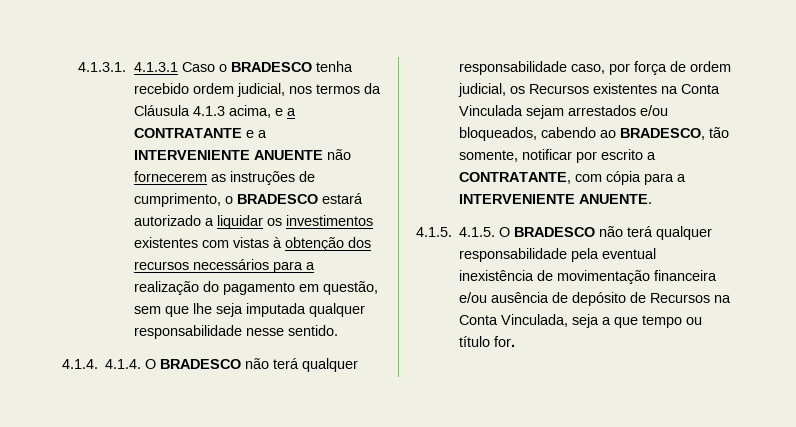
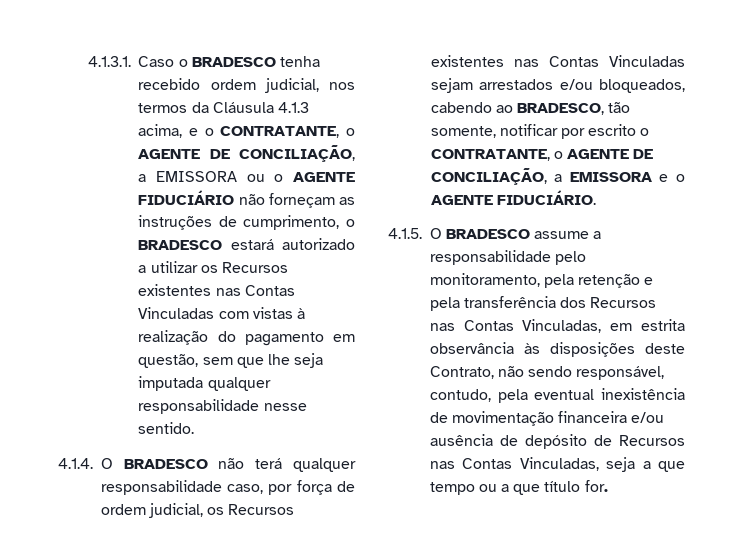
- 4.1.3.1. 4.1.3.1 Caso o BRADESCO tenha recebido ordem judicial, nos termos da Cláusula 4.1.3 acima, e a CONTRATANTE e a INTERVENIENTE ANUENTE não fornecerem as instruções de cumprimento, o BRADESCO estará autorizado a liquidar os investimentos existentes com vistas à obtenção dos recursos necessários para a realização do pagamento em questão, sem que lhe seja imputada qualquer responsabilidade nesse sentido.
+ 4.1.3.1. Caso o BRADESCO tenha recebido ordem judicial, nos termos da Cláusula 4.1.3 acima, e o CONTRATANTE, o AGENTE DE CONCILIAÇÃO, a EMISSORA ou o AGENTE FIDUCIÁRIO não forneçam as instruções de cumprimento, o BRADESCO estará autorizado a utilizar os Recursos existentes nas Contas Vinculadas com vistas à realização do pagamento em questão, sem que lhe seja imputada qualquer responsabilidade nesse sentido.
- 4.1.4. 4.1.4. O BRADESCO não terá qualquer responsabilidade caso, por força de ordem judicial, os Recursos existentes na Conta Vinculada sejam arrestados e/ou bloqueados, cabendo ao BRADESCO, tão somente, notificar por escrito a CONTRATANTE, com cópia para a INTERVENIENTE ANUENTE.
- 4.1.5. 4.1.5. O BRADESCO não terá qualquer responsabilidade pela eventual inexistência de movimentação financeira e/ou ausência de depósito de Recursos na Conta Vinculada, seja a que tempo ou título for.
+ 4.1.4. O BRADESCO não terá qualquer responsabilidade caso, por força de ordem judicial, os Recursos existentes nas Contas Vinculadas sejam arrestados e/ou bloqueados, cabendo ao BRADESCO, tão somente, notificar por escrito o CONTRATANTE, o AGENTE DE CONCILIAÇÃO, a EMISSORA e o AGENTE FIDUCIÁRIO.
+ 4.1.5. O BRADESCO assume a responsabilidade pelo monitoramento, pela retenção e pela transferência dos Recursos nas Contas Vinculadas, em estrita observância às disposições deste Contrato, não sendo responsável, contudo, pela eventual inexistência de movimentação financeira e/ou ausência de depósito de Recursos nas Contas Vinculadas, seja a que tempo ou a que título for.

